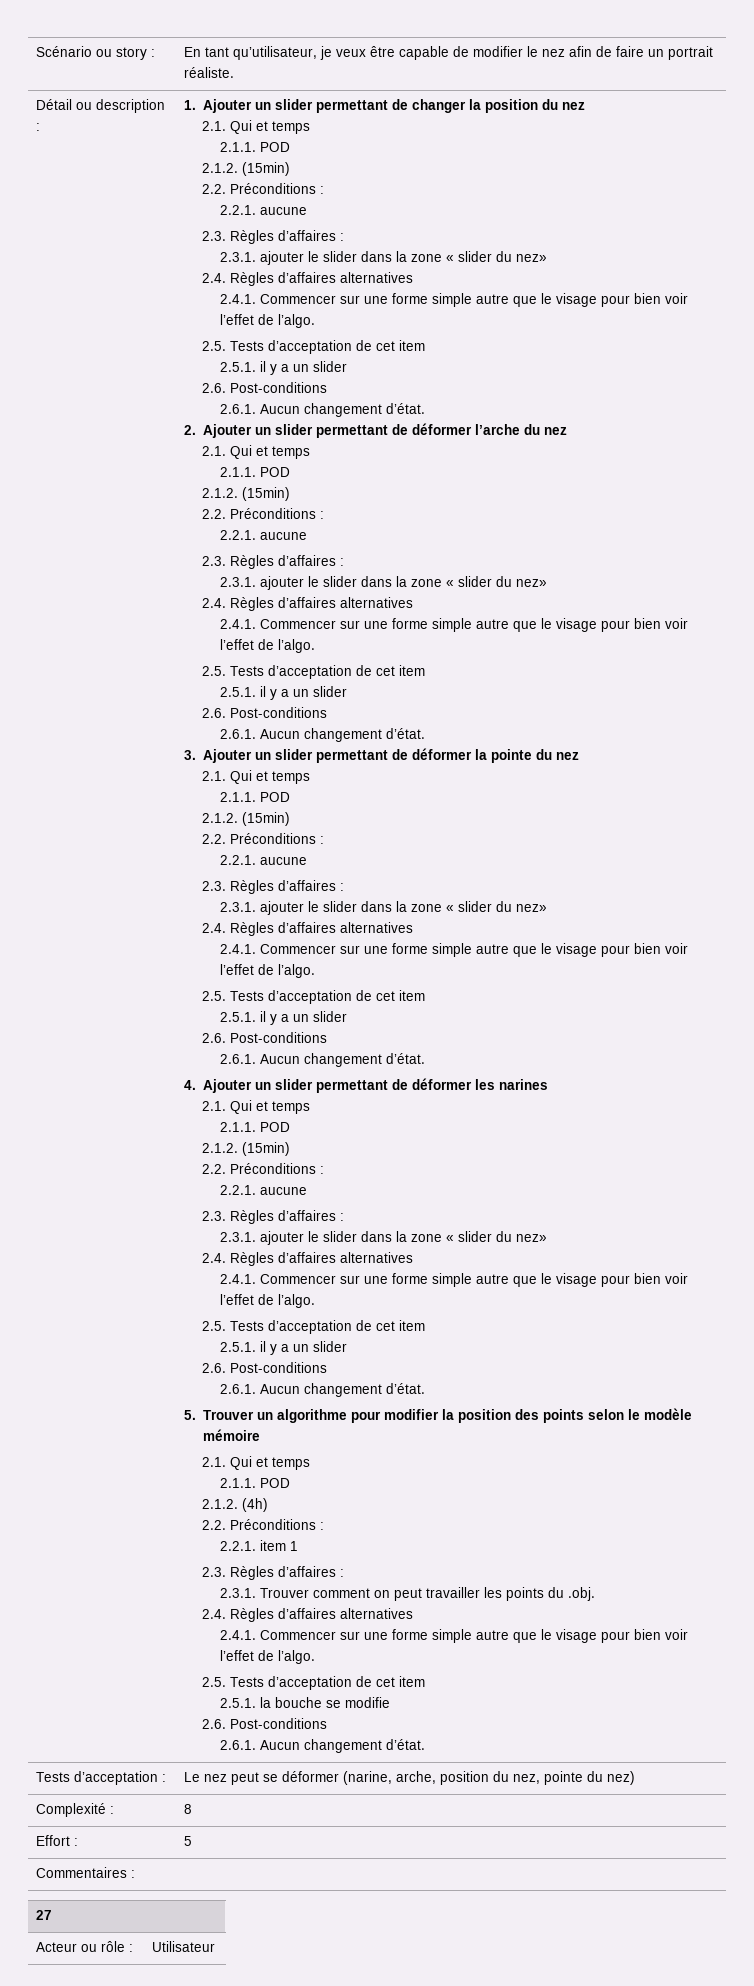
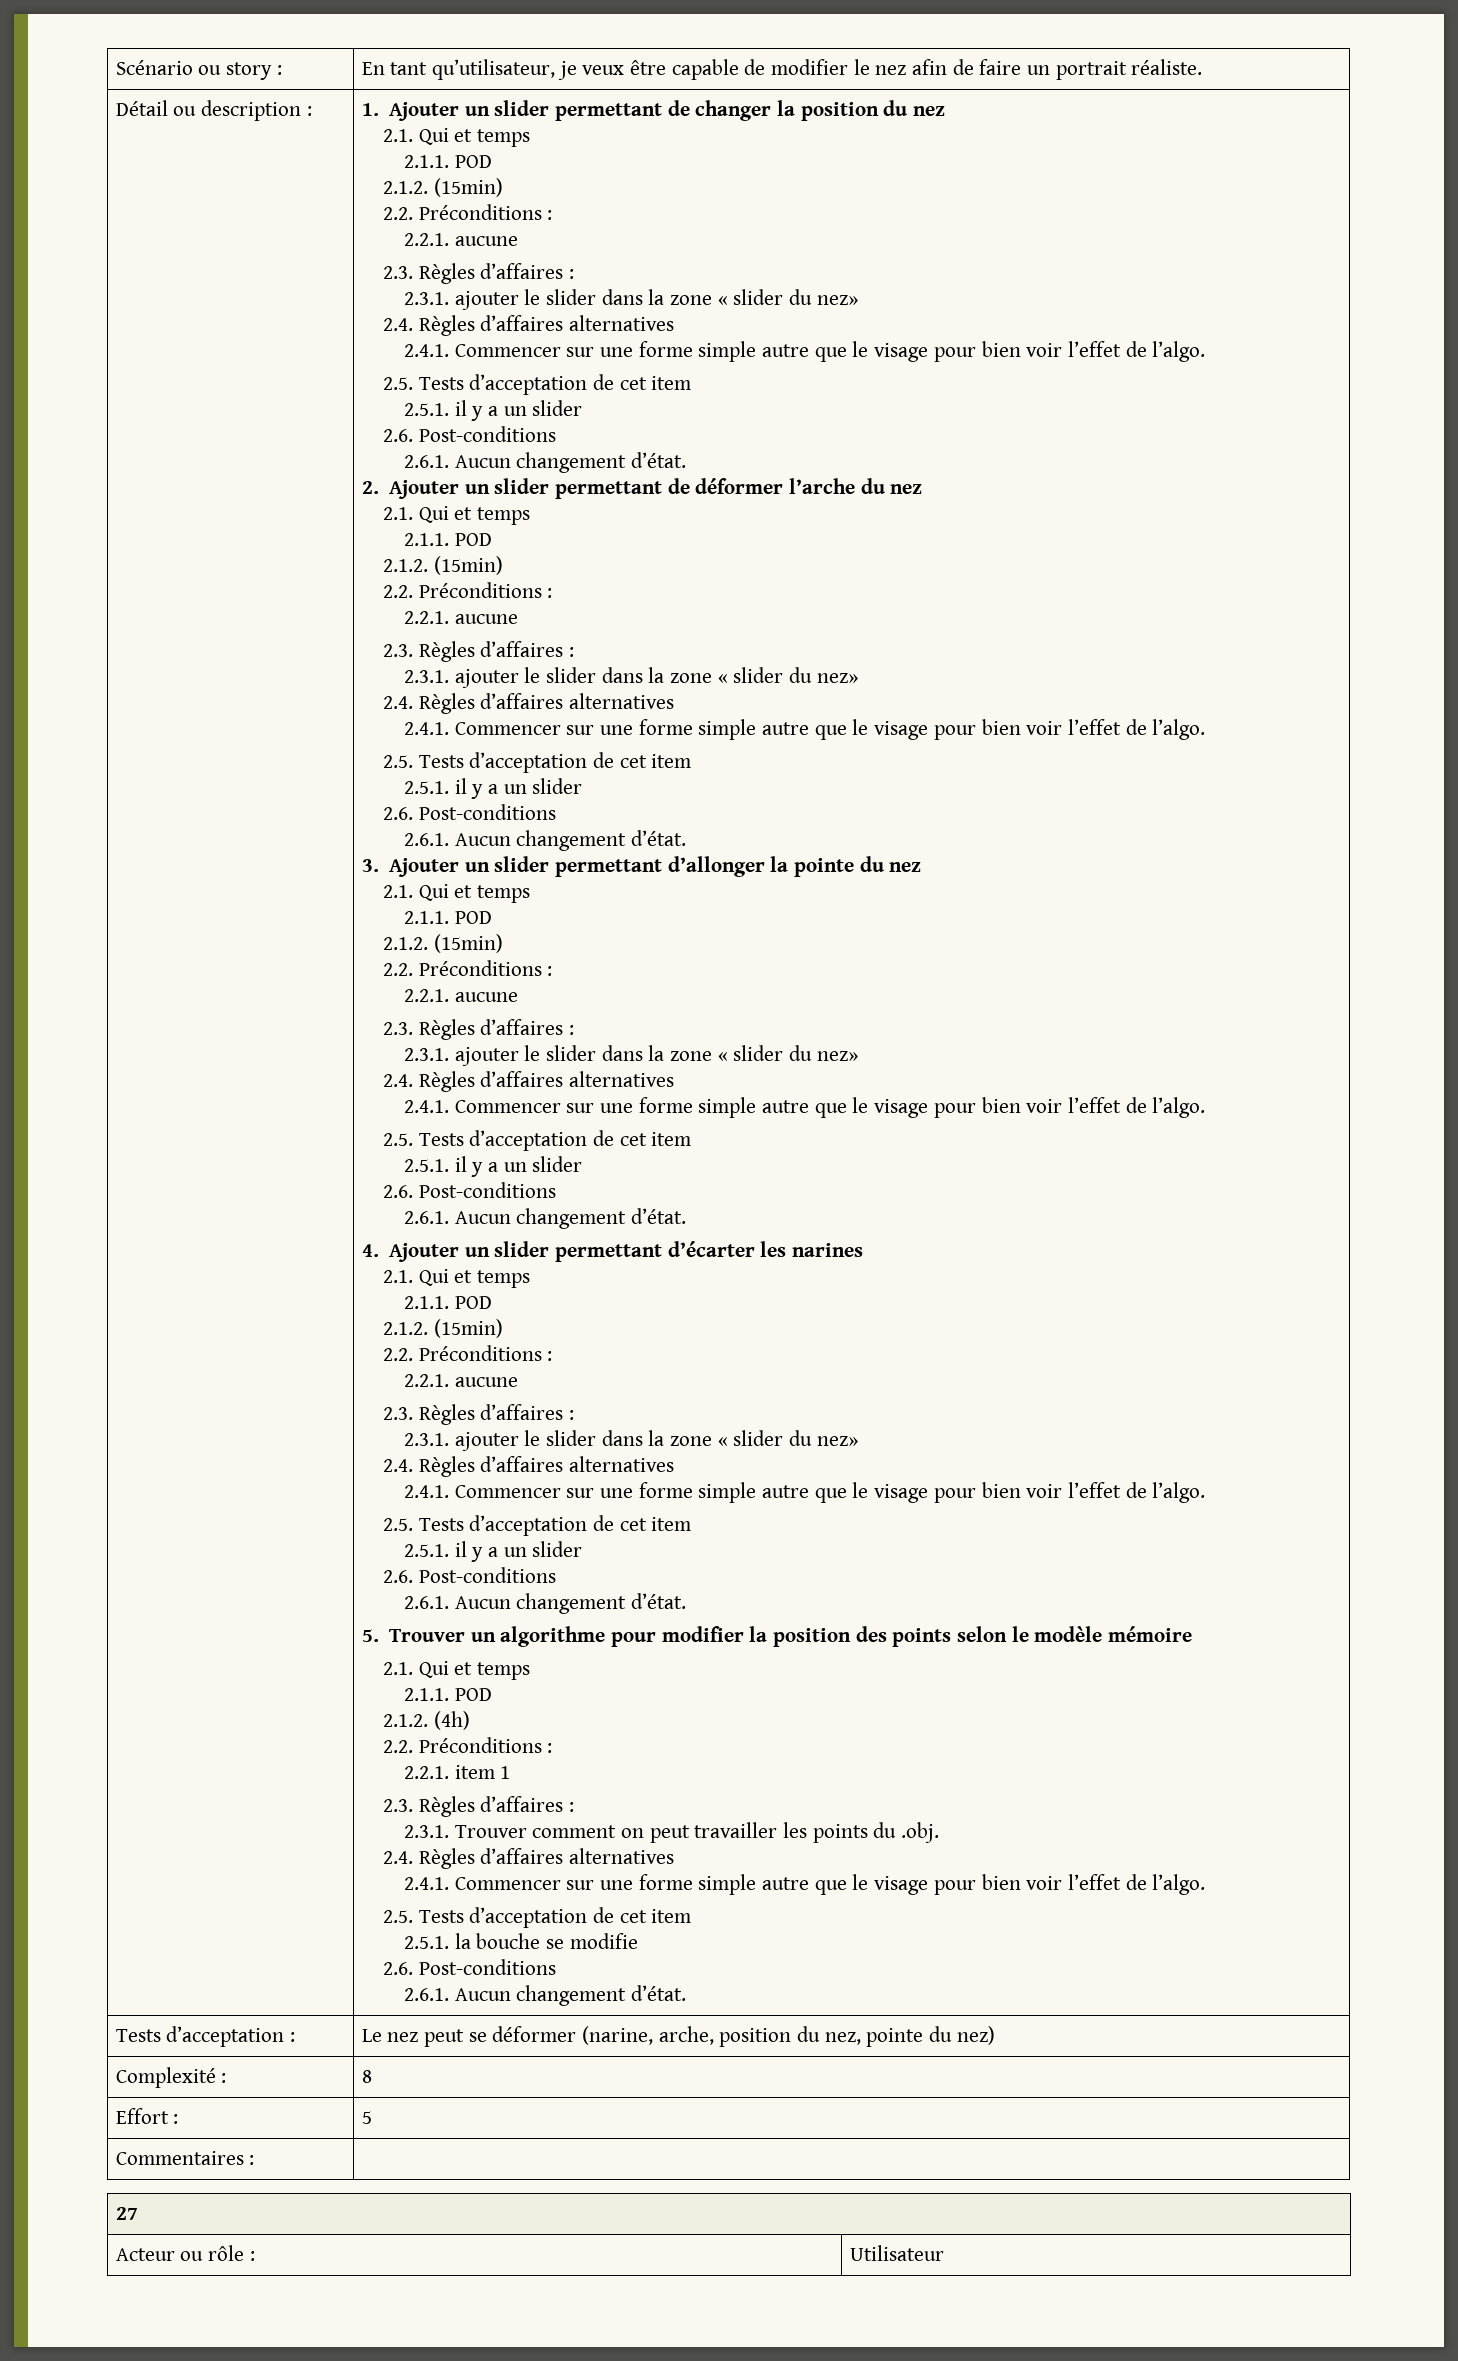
- 3. Ajouter un slider permettant de déformer la pointe du nez
+ 3. Ajouter un slider permettant d’allonger la pointe du nez
- 4. Ajouter un slider permettant de déformer les narines
+ 4. Ajouter un slider permettant d’écarter les narines

